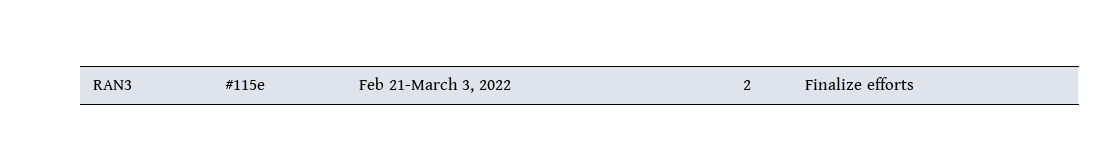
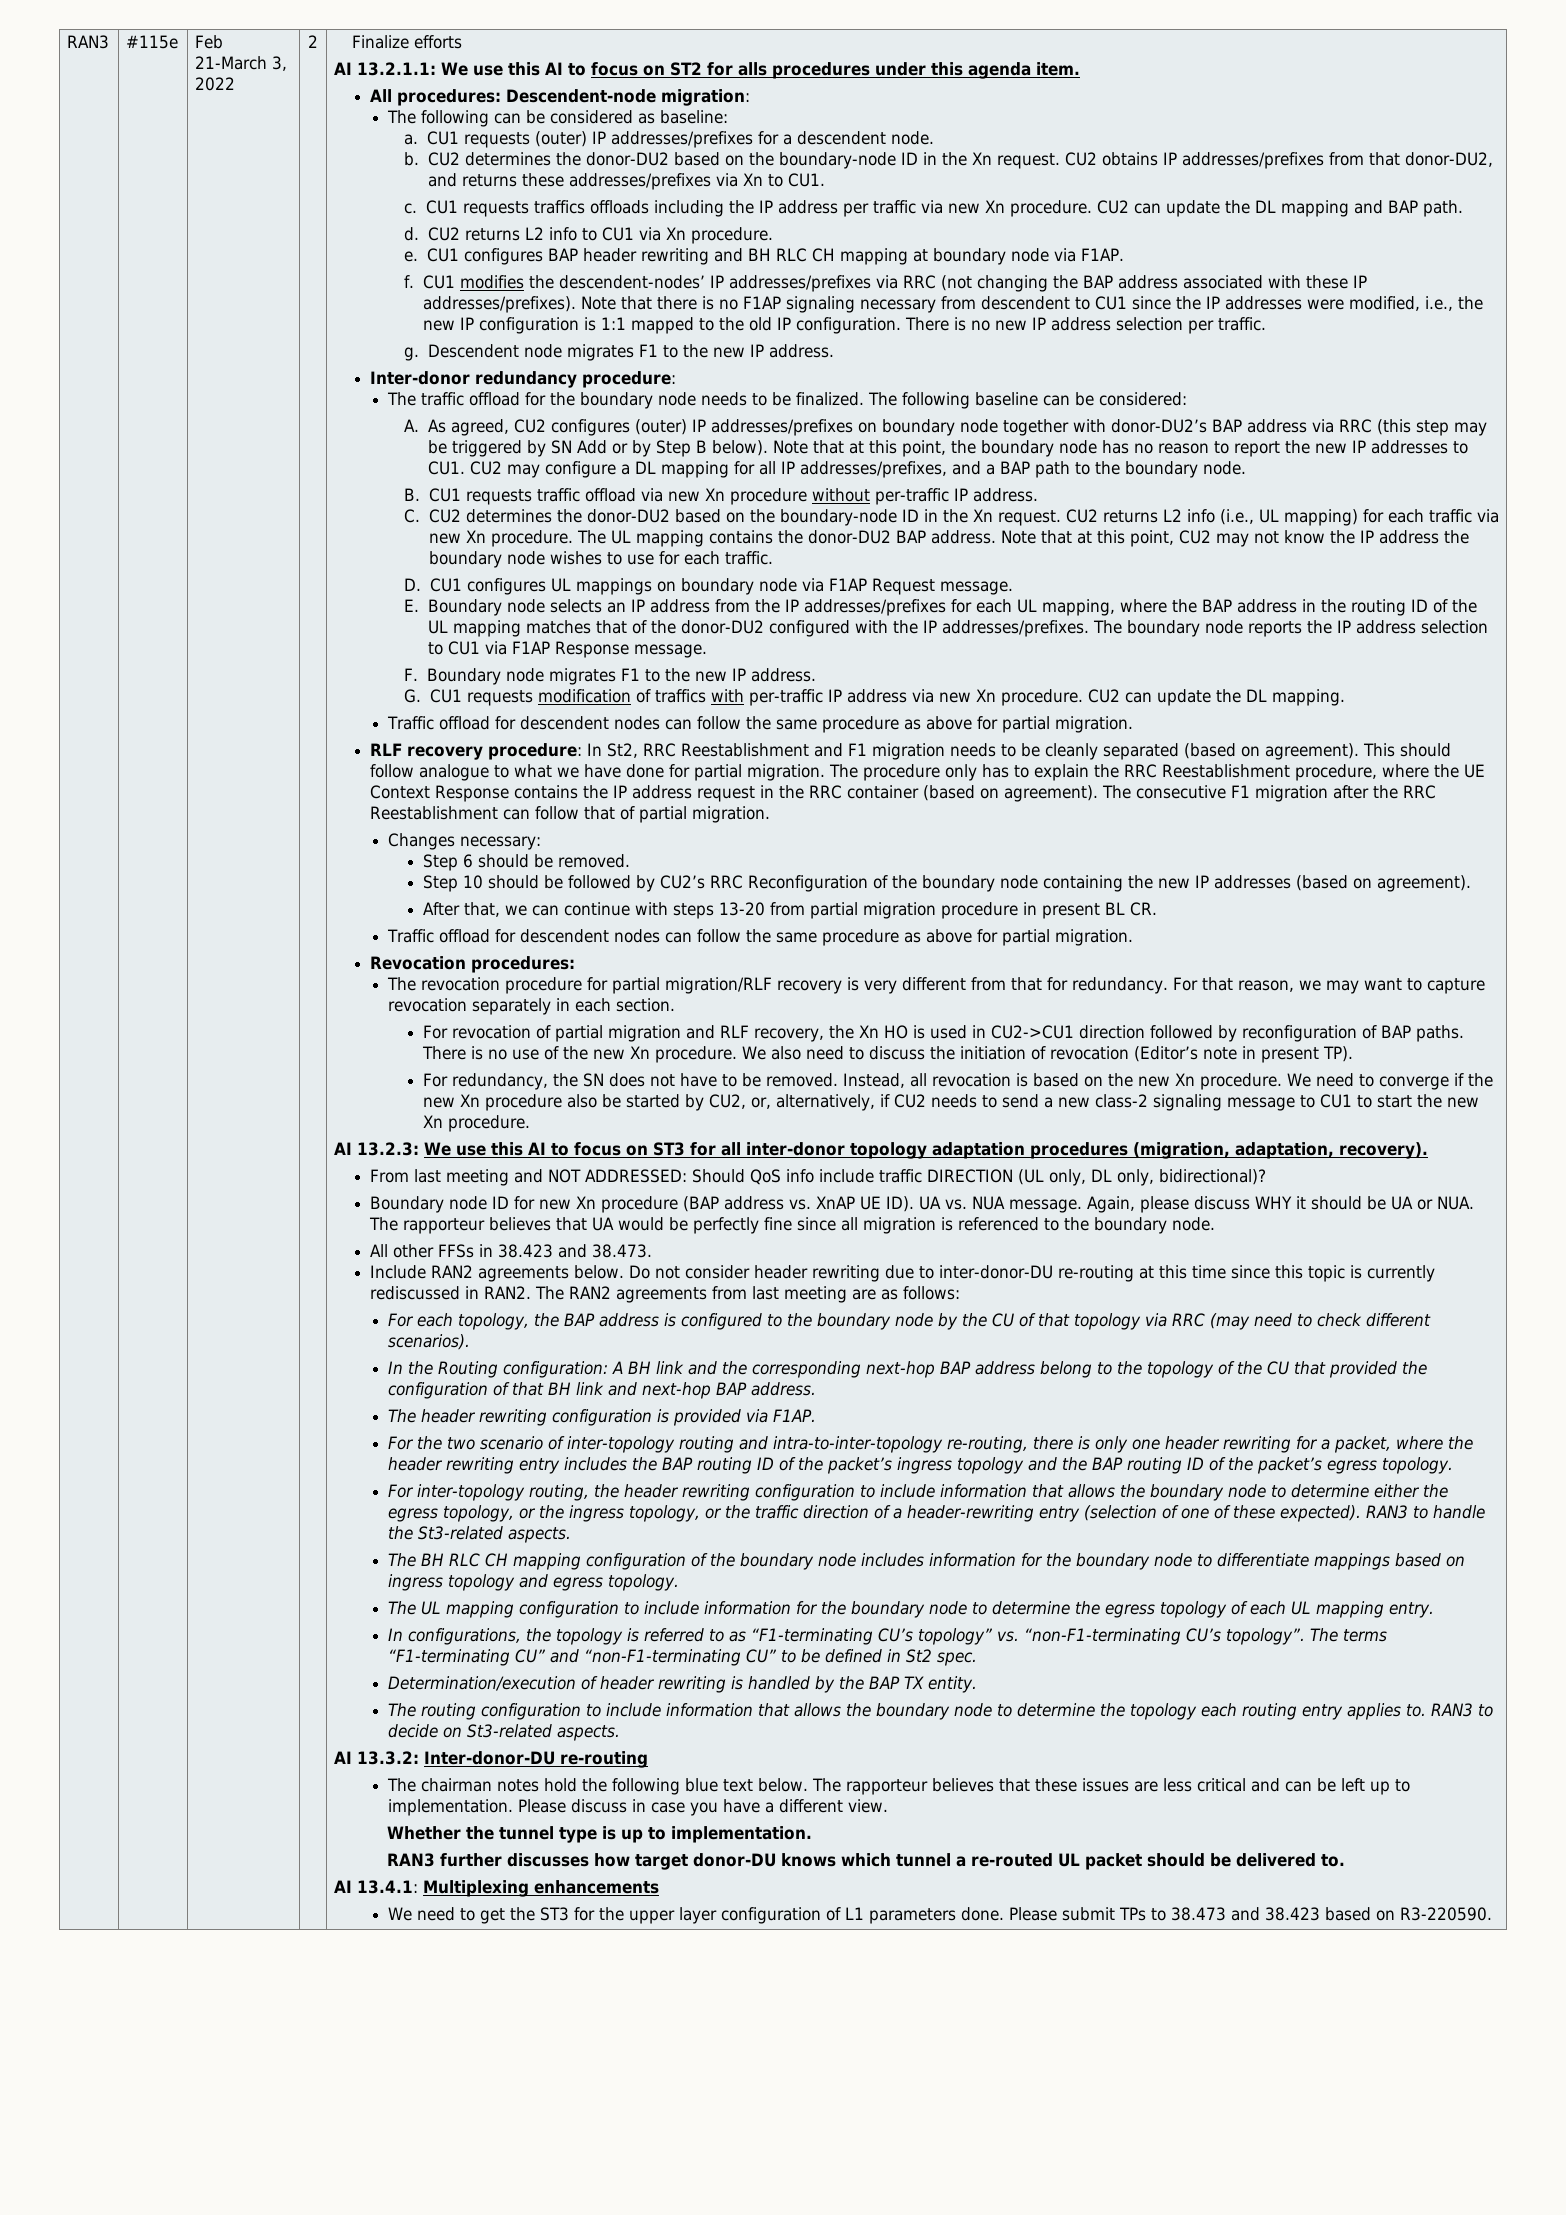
+ AI 13.2.1.1: We use this AI to focus on ST2 for alls procedures under this agenda item.
+ All procedures: Descendent-node migration:
+ The following can be considered as baseline:
+ a. CU1 requests (outer) IP addresses/prefixes for a descendent node.
+ b. CU2 determines the donor-DU2 based on the boundary-node ID in the Xn request. CU2 obtains IP addresses/prefixes from that donor-DU2, and returns these addresses/prefixes via Xn to CU1.
+ c. CU1 requests traffics offloads including the IP address per traffic via new Xn procedure. CU2 can update the DL mapping and BAP path.
+ d. CU2 returns L2 info to CU1 via Xn procedure.
+ e. CU1 configures BAP header rewriting and BH RLC CH mapping at boundary node via F1AP.
+ f. CU1 modifies the descendent-nodes’ IP addresses/prefixes via RRC (not changing the BAP address associated with these IP addresses/prefixes). Note that there is no F1AP signaling necessary from descendent to CU1 since the IP addresses were modified, i.e., the new IP configuration is 1:1 mapped to the old IP configuration. There is no new IP address selection per traffic.
+ g. Descendent node migrates F1 to the new IP address.
+ Inter-donor redundancy procedure:
+ The traffic offload for the boundary node needs to be finalized. The following baseline can be considered:
+ A. As agreed, CU2 configures (outer) IP addresses/prefixes on boundary node together with donor-DU2’s BAP address via RRC (this step may be triggered by SN Add or by Step B below). Note that at this point, the boundary node has no reason to report the new IP addresses to CU1. CU2 may configure a DL mapping for all IP addresses/prefixes, and a BAP path to the boundary node.
+ B. CU1 requests traffic offload via new Xn procedure without per-traffic IP address.
+ C. CU2 determines the donor-DU2 based on the boundary-node ID in the Xn request. CU2 returns L2 info (i.e., UL mapping) for each traffic via new Xn procedure. The UL mapping contains the donor-DU2 BAP address. Note that at this point, CU2 may not know the IP address the boundary node wishes to use for each traffic.
+ D. CU1 configures UL mappings on boundary node via F1AP Request message.
+ E. Boundary node selects an IP address from the IP addresses/prefixes for each UL mapping, where the BAP address in the routing ID of the UL mapping matches that of the donor-DU2 configured with the IP addresses/prefixes. The boundary node reports the IP address selection to CU1 via F1AP Response message.
+ F. Boundary node migrates F1 to the new IP address.
+ G. CU1 requests modification of traffics with per-traffic IP address via new Xn procedure. CU2 can update the DL mapping.
+ Traffic offload for descendent nodes can follow the same procedure as above for partial migration.
+ RLF recovery procedure: In St2, RRC Reestablishment and F1 migration needs to be cleanly separated (based on agreement). This should follow analogue to what we have done for partial migration. The procedure only has to explain the RRC Reestablishment procedure, where the UE Context Response contains the IP address request in the RRC container (based on agreement). The consecutive F1 migration after the RRC Reestablishment can follow that of partial migration.
+ Changes necessary:
+ Step 6 should be removed.
+ Step 10 should be followed by CU2’s RRC Reconfiguration of the boundary node containing the new IP addresses (based on agreement).
+ After that, we can continue with steps 13-20 from partial migration procedure in present BL CR.
+ Traffic offload for descendent nodes can follow the same procedure as above for partial migration.
+ Revocation procedures:
+ The revocation procedure for partial migration/RLF recovery is very different from that for redundancy. For that reason, we may want to capture revocation separately in each section.
+ For revocation of partial migration and RLF recovery, the Xn HO is used in CU2->CU1 direction followed by reconfiguration of BAP paths. There is no use of the new Xn procedure. We also need to discuss the initiation of revocation (Editor’s note in present TP).
+ For redundancy, the SN does not have to be removed. Instead, all revocation is based on the new Xn procedure. We need to converge if the new Xn procedure also be started by CU2, or, alternatively, if CU2 needs to send a new class-2 signaling message to CU1 to start the new Xn procedure.
+ AI 13.2.3: We use this AI to focus on ST3 for all inter-donor topology adaptation procedures (migration, adaptation, recovery).
+ From last meeting and NOT ADDRESSED: Should QoS info include traffic DIRECTION (UL only, DL only, bidirectional)?
+ Boundary node ID for new Xn procedure (BAP address vs. XnAP UE ID). UA vs. NUA message. Again, please discuss WHY it should be UA or NUA. The rapporteur believes that UA would be perfectly fine since all migration is referenced to the boundary node.
+ All other FFSs in 38.423 and 38.473.
+ Include RAN2 agreements below. Do not consider header rewriting due to inter-donor-DU re-routing at this time since this topic is currently rediscussed in RAN2. The RAN2 agreements from last meeting are as follows:
+ For each topology, the BAP address is configured to the boundary node by the CU of that topology via RRC (may need to check different scenarios).
+ In the Routing configuration: A BH link and the corresponding next-hop BAP address belong to the topology of the CU that provided the configuration of that BH link and next-hop BAP address.
+ The header rewriting configuration is provided via F1AP.
+ For the two scenario of inter-topology routing and intra-to-inter-topology re-routing, there is only one header rewriting for a packet, where the header rewriting entry includes the BAP routing ID of the packet’s ingress topology and the BAP routing ID of the packet’s egress topology.
+ For inter-topology routing, the header rewriting configuration to include information that allows the boundary node to determine either the egress topology, or the ingress topology, or the traffic direction of a header-rewriting entry (selection of one of these expected). RAN3 to handle the St3-related aspects.
+ The BH RLC CH mapping configuration of the boundary node includes information for the boundary node to differentiate mappings based on ingress topology and egress topology.
+ The UL mapping configuration to include information for the boundary node to determine the egress topology of each UL mapping entry.
+ In configurations, the topology is referred to as “F1-terminating CU’s topology” vs. “non-F1-terminating CU’s topology”. The terms “F1-terminating CU” and “non-F1-terminating CU” to be defined in St2 spec.
+ Determination/execution of header rewriting is handled by the BAP TX entity.
+ The routing configuration to include information that allows the boundary node to determine the topology each routing entry applies to. RAN3 to decide on St3-related aspects.
+ AI 13.3.2: Inter-donor-DU re-routing
+ The chairman notes hold the following blue text below. The rapporteur believes that these issues are less critical and can be left up to implementation. Please discuss in case you have a different view.
+ Whether the tunnel type is up to implementation.
+ RAN3 further discusses how target donor-DU knows which tunnel a re-routed UL packet should be delivered to.
+ AI 13.4.1: Multiplexing enhancements
+ We need to get the ST3 for the upper layer configuration of L1 parameters done. Please submit TPs to 38.473 and 38.423 based on R3-220590.

